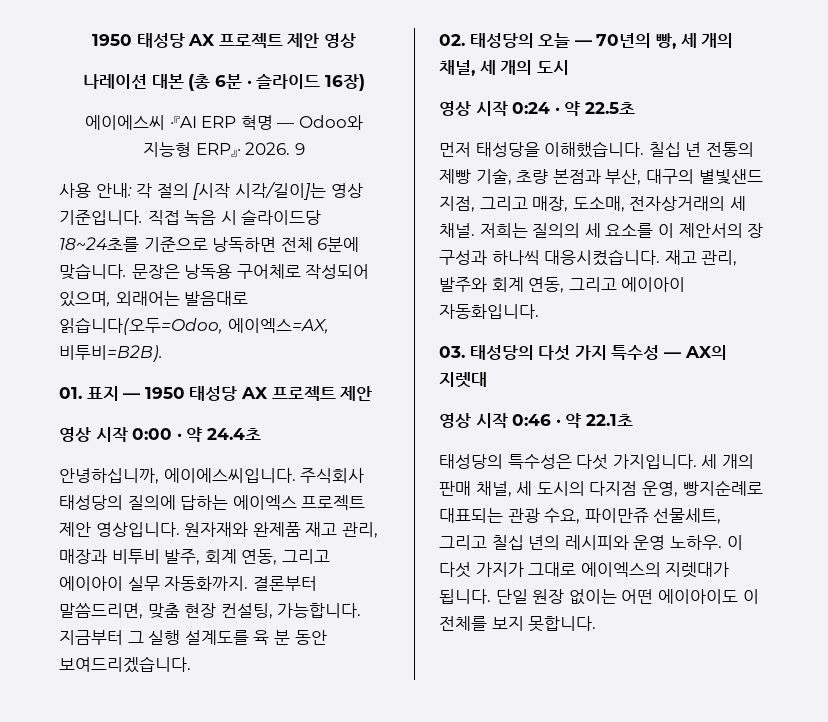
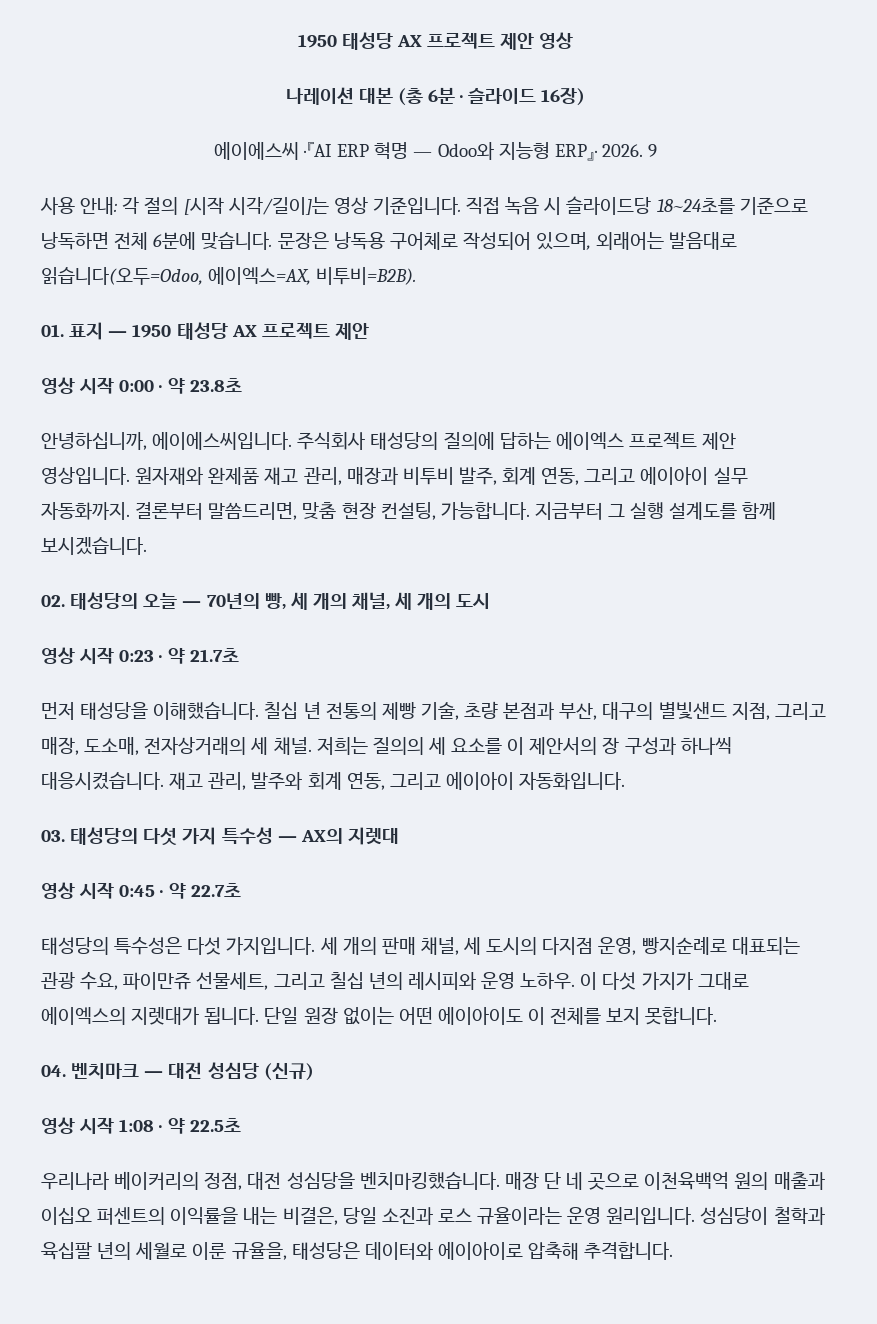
- 영상 시작 0:00 · 약 24.4초
+ 영상 시작 0:00 · 약 23.8초
- 지금부터 그 실행 설계도를 육 분 동안 보여드리겠습니다.
+ 지금부터 그 실행 설계도를 함께 보시겠습니다.
- 영상 시작 0:24 · 약 22.5초
+ 영상 시작 0:23 · 약 21.7초
- 영상 시작 0:46 · 약 22.1초
+ 영상 시작 0:45 · 약 22.7초
+ 04. 벤치마크 — 대전 성심당 (신규)
+ 영상 시작 1:08 · 약 22.5초
+ 우리나라 베이커리의 정점, 대전 성심당을 벤치마킹했습니다. 매장 단 네 곳으로 이천육백억 원의 매출과 이십오 퍼센트의 이익률을 내는 비결은, 당일 소진과 로스 규율이라는 운영 원리입니다. 성심당이 철학과 육십팔 년의 세월로 이룬 규율을, 태성당은 데이터와 에이아이로 압축해 추격합니다.

